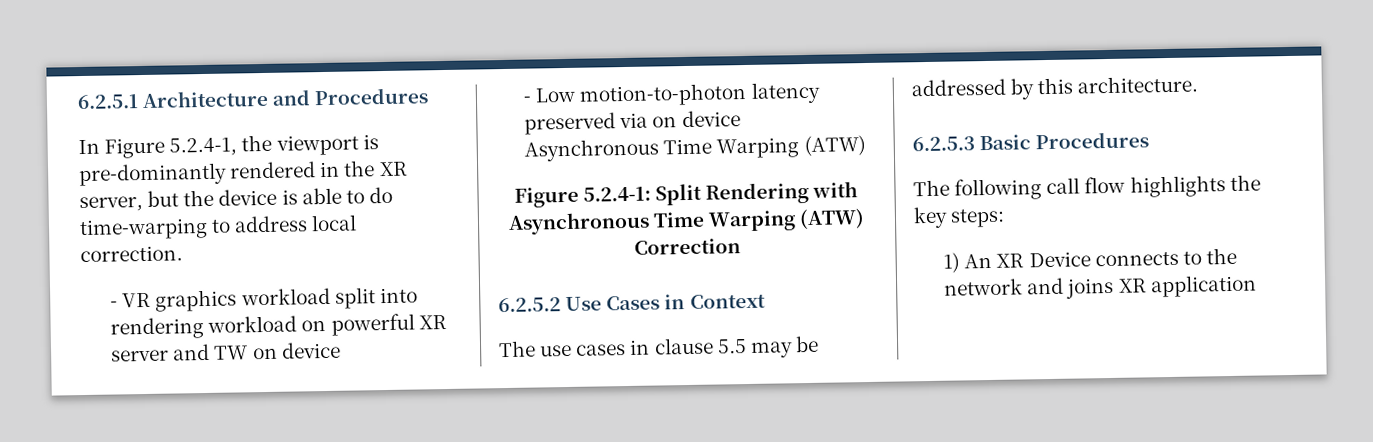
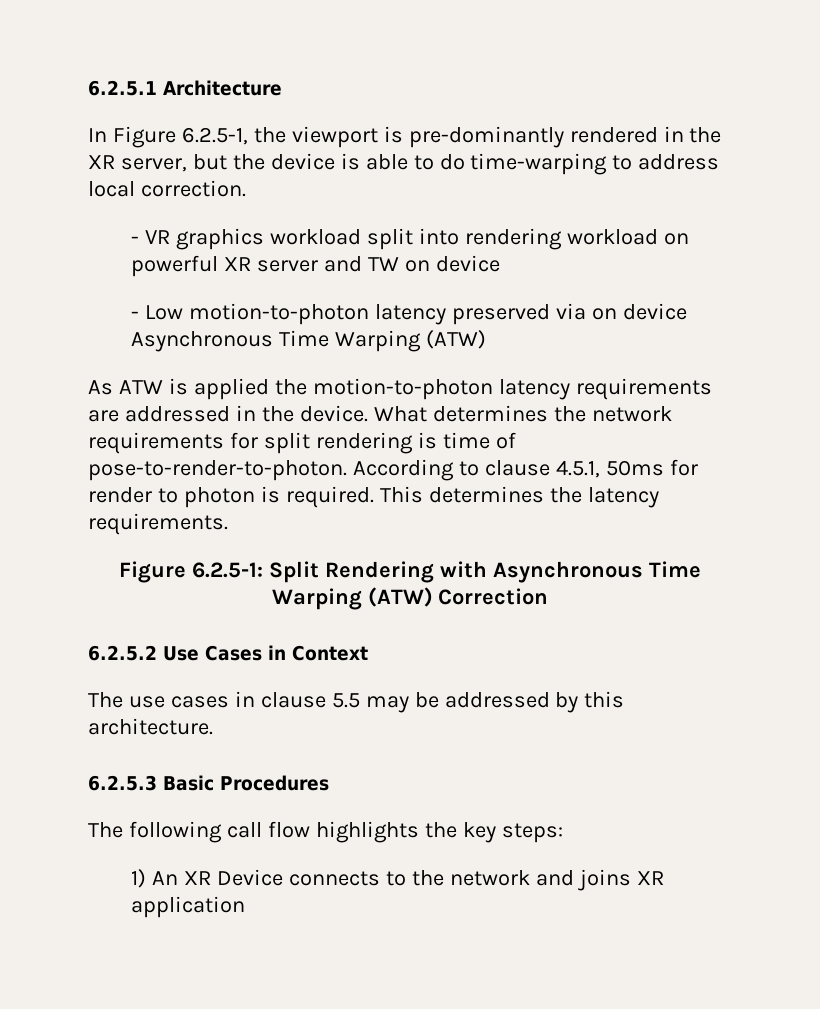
- 6.2.5.1 Architecture and Procedures
+ 6.2.5.1 Architecture
- In Figure 5.2.4-1, the viewport is pre-dominantly rendered in the XR server, but the device is able to do time-warping to address local correction.
+ In Figure 6.2.5-1, the viewport is pre-dominantly rendered in the XR server, but the device is able to do time-warping to address local correction.
- Figure 5.2.4-1: Split Rendering with Asynchronous Time Warping (ATW) Correction
+ As ATW is applied the motion-to-photon latency requirements are addressed in the device. What determines the network requirements for split rendering is time of pose-to-render-to-photon. According to clause 4.5.1, 50ms for render to photon is required. This determines the latency requirements.
+ Figure 6.2.5-1: Split Rendering with Asynchronous Time Warping (ATW) Correction

